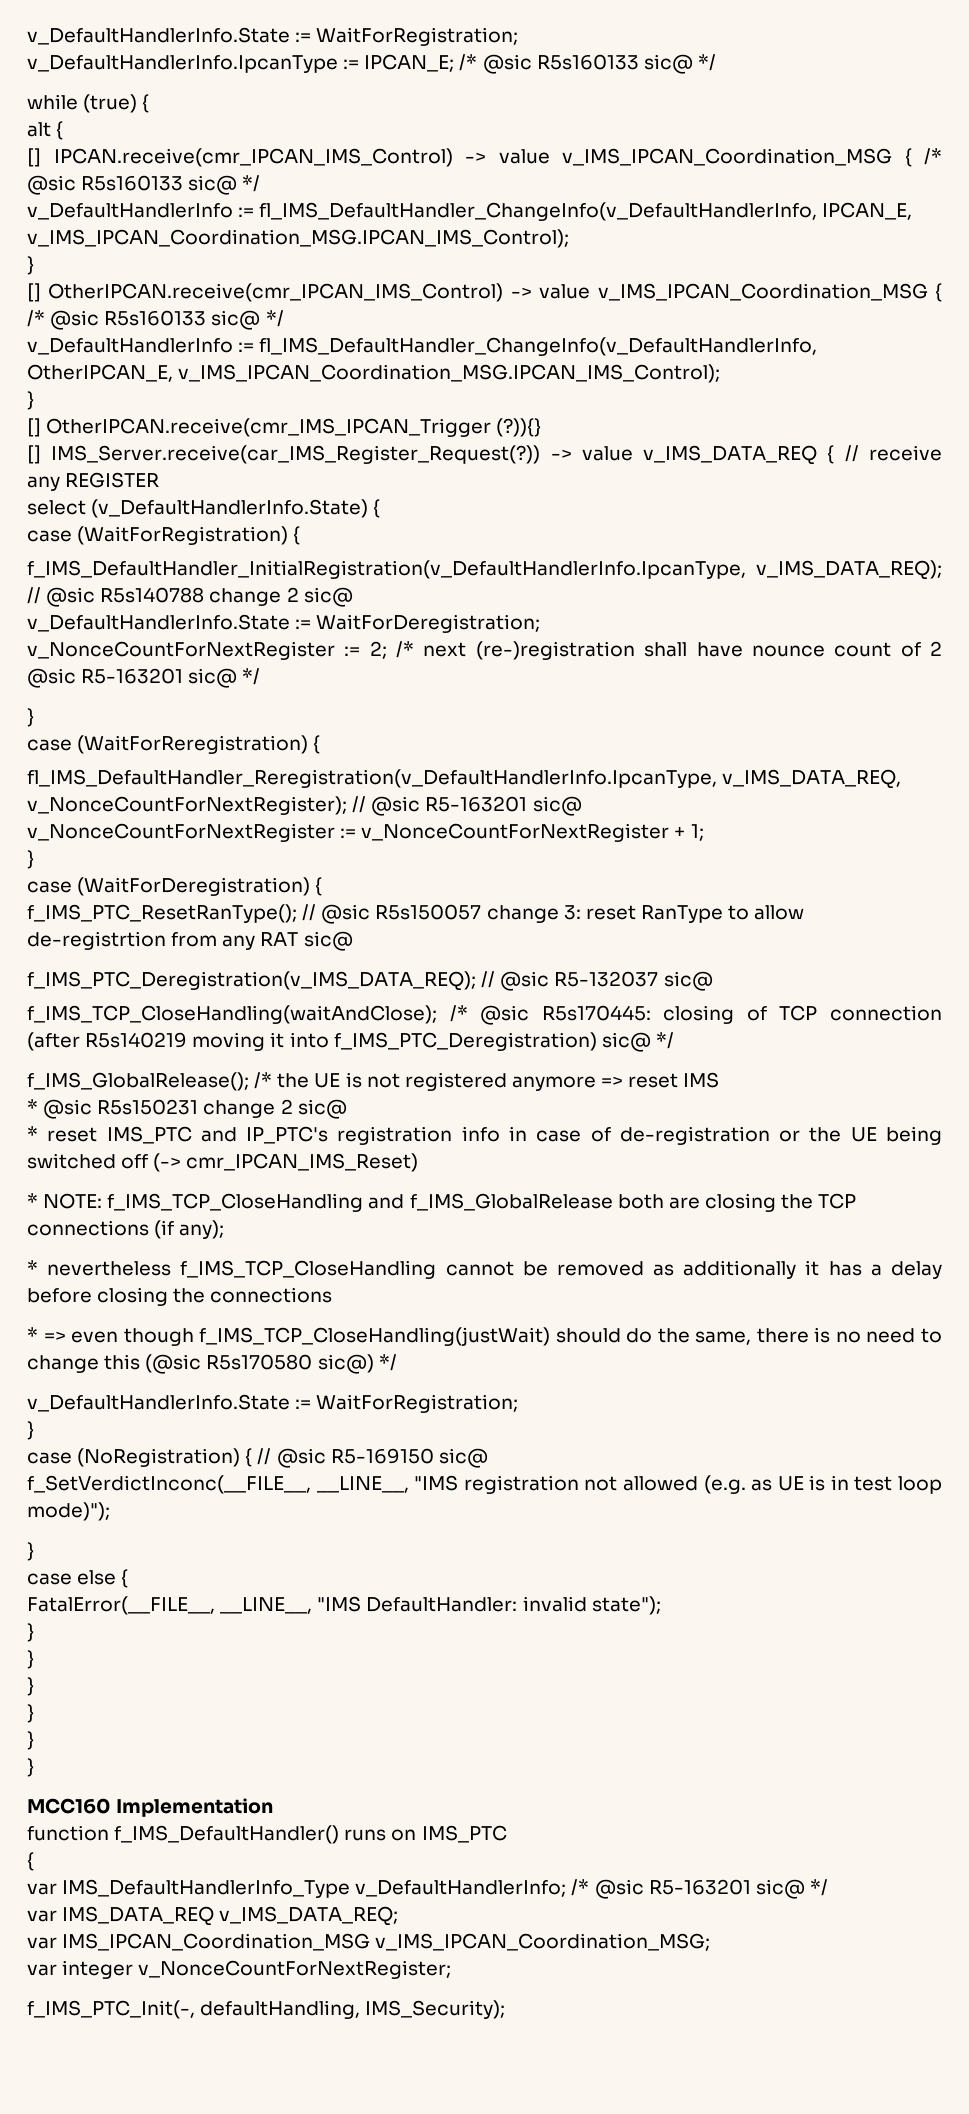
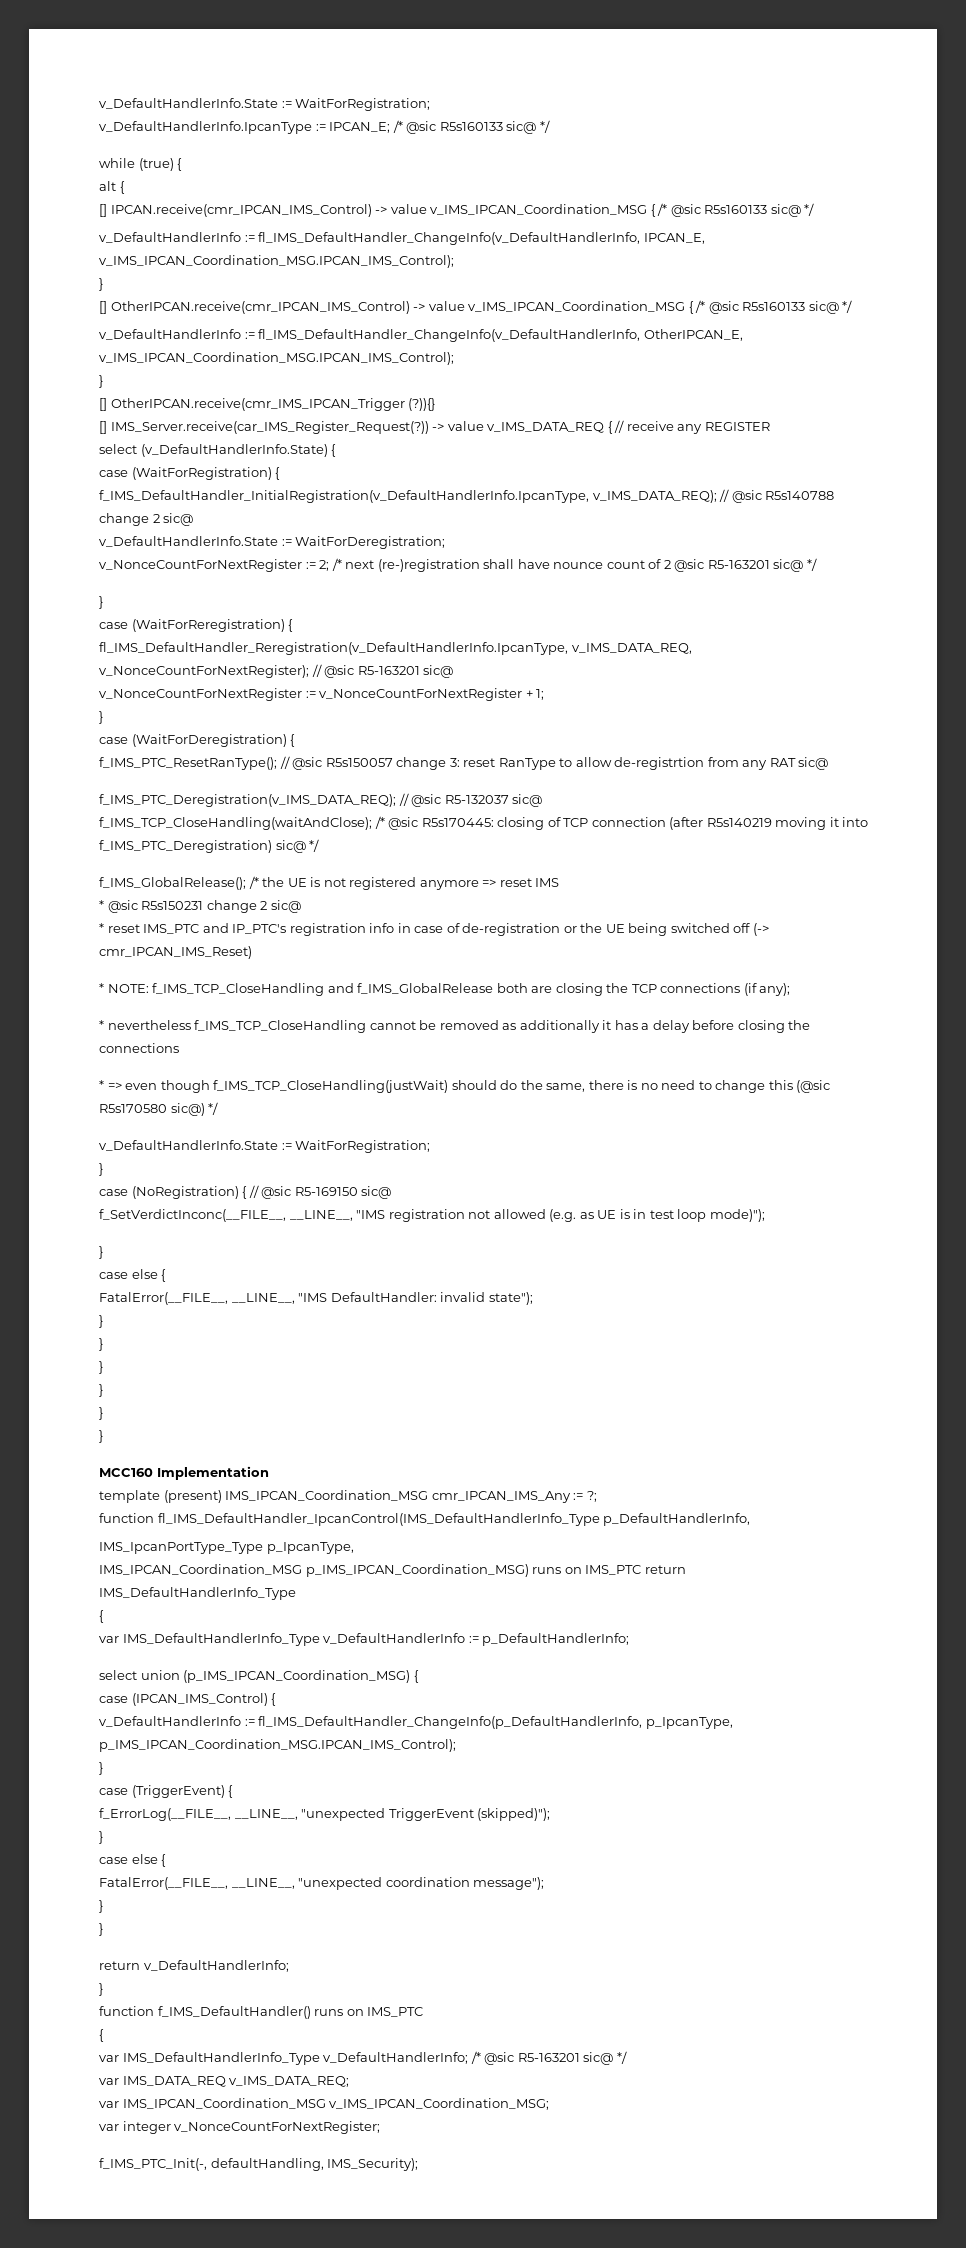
+ template (present) IMS_IPCAN_Coordination_MSG cmr_IPCAN_IMS_Any := ?;
+ function fl_IMS_DefaultHandler_IpcanControl(IMS_DefaultHandlerInfo_Type p_DefaultHandlerInfo,
+ IMS_IpcanPortType_Type p_IpcanType,
+ IMS_IPCAN_Coordination_MSG p_IMS_IPCAN_Coordination_MSG) runs on IMS_PTC return IMS_DefaultHandlerInfo_Type
+ {
+ var IMS_DefaultHandlerInfo_Type v_DefaultHandlerInfo := p_DefaultHandlerInfo;
+ select union (p_IMS_IPCAN_Coordination_MSG) {
+ case (IPCAN_IMS_Control) {
+ v_DefaultHandlerInfo := fl_IMS_DefaultHandler_ChangeInfo(p_DefaultHandlerInfo, p_IpcanType, p_IMS_IPCAN_Coordination_MSG.IPCAN_IMS_Control);
+ }
+ case (TriggerEvent) {
+ f_ErrorLog(__FILE__, __LINE__, "unexpected TriggerEvent (skipped)");
+ }
+ case else {
+ FatalError(__FILE__, __LINE__, "unexpected coordination message");
+ }
+ }
+ return v_DefaultHandlerInfo;
+ }

